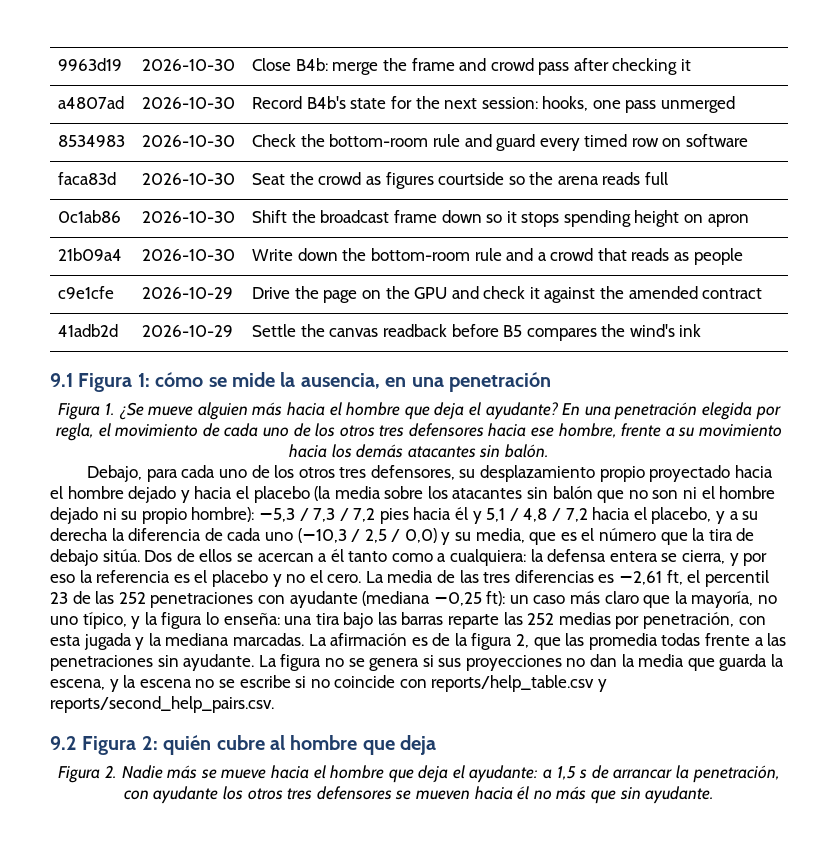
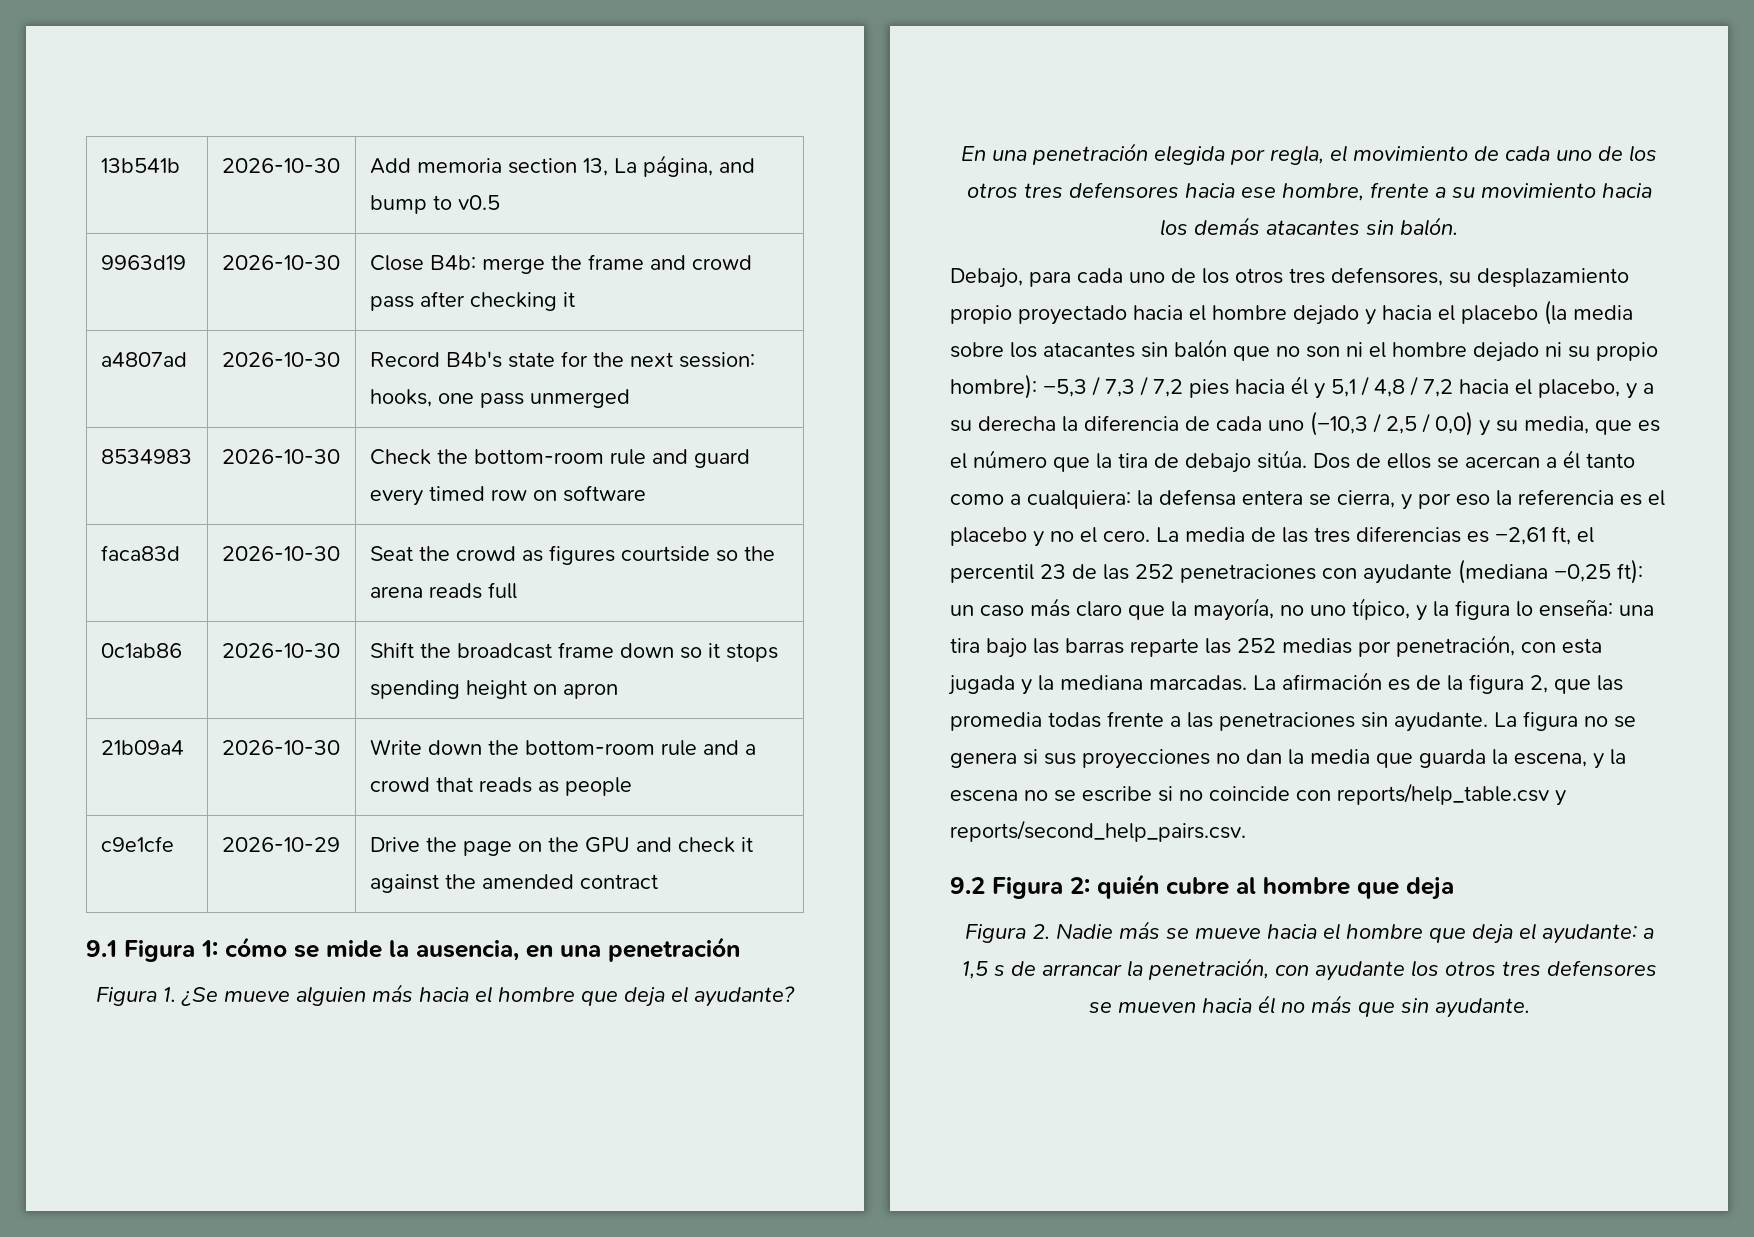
+ 13b541b | 2026-10-30 | Add memoria section 13, La página, and bump to v0.5
- 41adb2d | 2026-10-29 | Settle the canvas readback before B5 compares the wind's ink

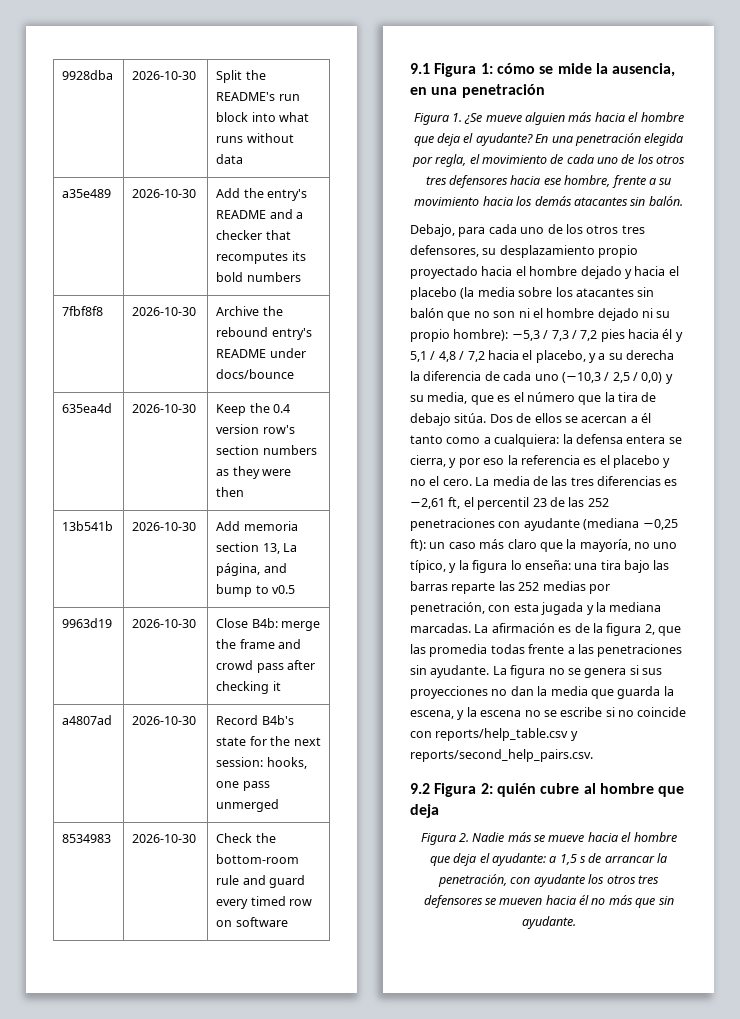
+ 9928dba | 2026-10-30 | Split the README's run block into what runs without data
+ a35e489 | 2026-10-30 | Add the entry's README and a checker that recomputes its bold numbers
+ 7fbf8f8 | 2026-10-30 | Archive the rebound entry's README under docs/bounce
+ 635ea4d | 2026-10-30 | Keep the 0.4 version row's section numbers as they were then
- faca83d | 2026-10-30 | Seat the crowd as figures courtside so the arena reads full
- 0c1ab86 | 2026-10-30 | Shift the broadcast frame down so it stops spending height on apron
- 21b09a4 | 2026-10-30 | Write down the bottom-room rule and a crowd that reads as people
- c9e1cfe | 2026-10-29 | Drive the page on the GPU and check it against the amended contract

